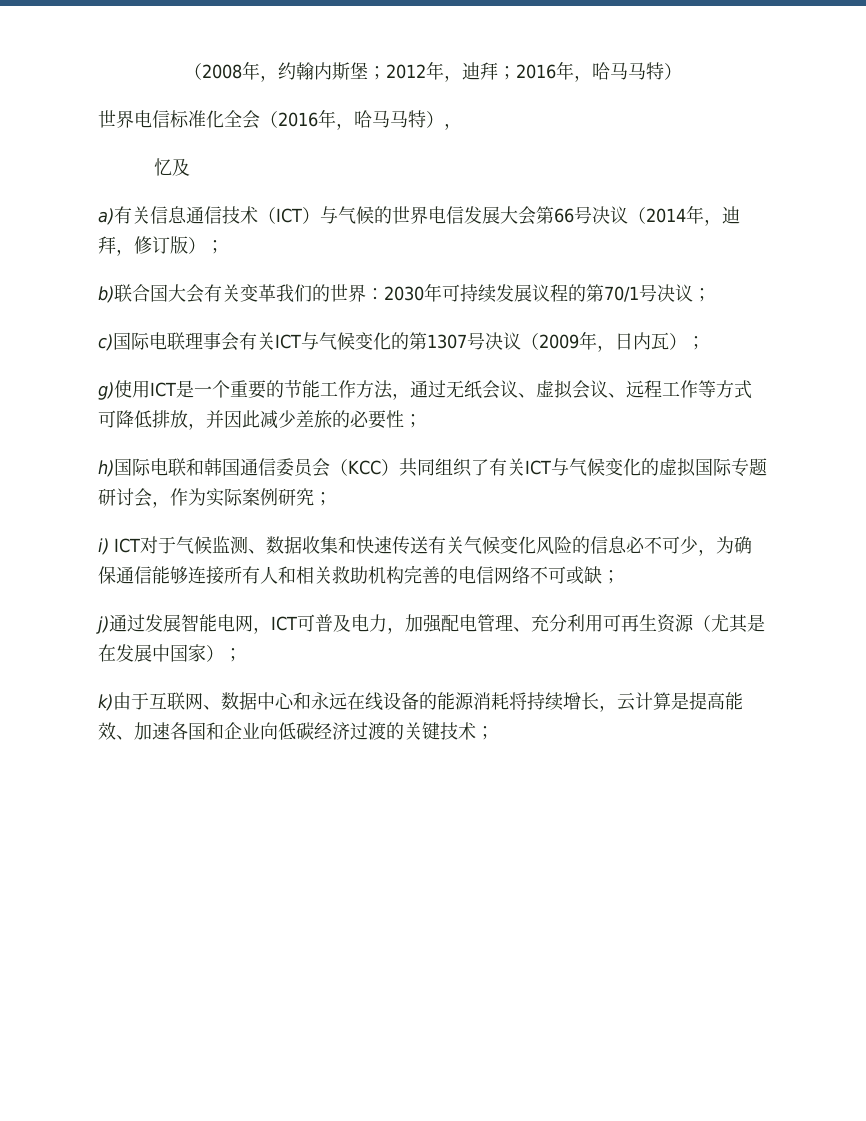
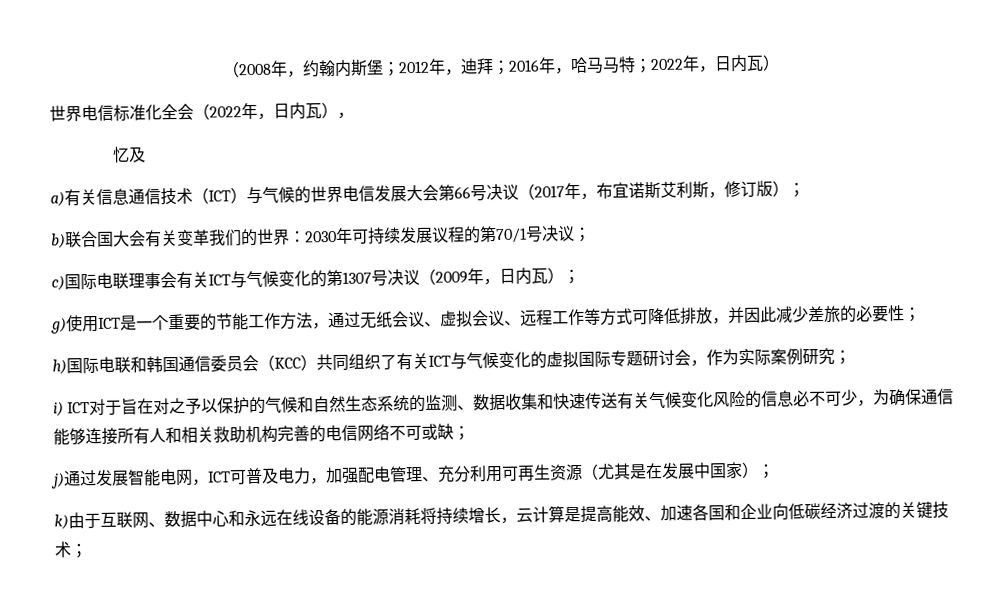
- （2008年，约翰内斯堡；2012年，迪拜；2016年，哈马马特）
+ （2008年，约翰内斯堡；2012年，迪拜；2016年，哈马马特；2022年，日内瓦）
- 世界电信标准化全会（2016年，哈马马特），
+ 世界电信标准化全会（2022年，日内瓦），
- a)有关信息通信技术（ICT）与气候的世界电信发展大会第66号决议（2014年，迪拜，修订版）；
+ a)有关信息通信技术（ICT）与气候的世界电信发展大会第66号决议（2017年，布宜诺斯艾利斯，修订版）；
- i) ICT对于气候监测、数据收集和快速传送有关气候变化风险的信息必不可少，为确保通信能够连接所有人和相关救助机构完善的电信网络不可或缺；
+ i) ICT对于旨在对之予以保护的气候和自然生态系统的监测、数据收集和快速传送有关气候变化风险的信息必不可少，为确保通信能够连接所有人和相关救助机构完善的电信网络不可或缺；

